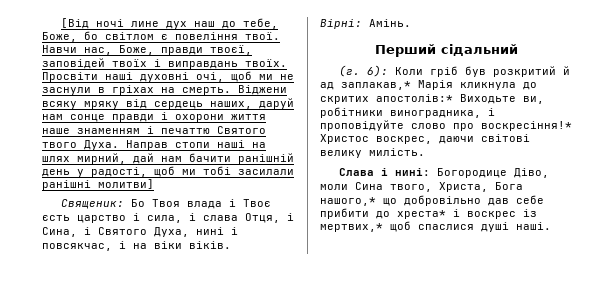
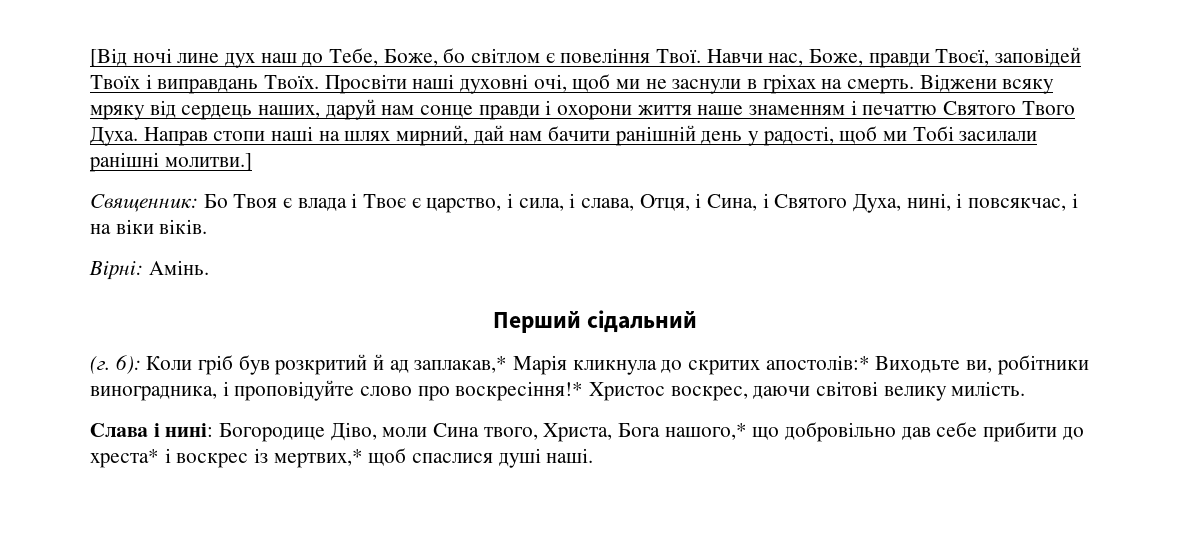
- [Від ночі лине дух наш до тебе, Боже, бо світлом є повеління твої.
+ [Від ночі лине дух наш до Тебе, Боже, бо світлом є повеління Твої.
- Навчи нас, Боже, правди твоєї, заповідей твоїх і виправдань твоїх.
+ Навчи нас, Боже, правди Твоєї, заповідей Твоїх і виправдань Твоїх.
- Віджени всяку мряку від сердець наших, даруй нам сонце правди і охорони життя наше знаменням і печаттю Святого твого Духа.
+ Віджени всяку мряку від сердець наших, даруй нам сонце правди і охорони життя наше знаменням і печаттю Святого Твого Духа.
- Направ стопи наші на шлях мирний, дай нам бачити ранішній день у радості, щоб ми тобі засилали ранішні молитви]
- Священик: Бо Твоя влада і Твоє єсть царство і сила, і слава Отця, і Сина, і Святого Духа, нині і повсякчас, і на віки віків.
+ Направ стопи наші на шлях мирний, дай нам бачити ранішній день у радості, щоб ми Тобі засилали ранішні молитви.]
+ Священник: Бо Твоя є влада і Твоє є царство, і сила, і слава, Отця, і Сина, і Святого Духа, нині, і повсякчас, і на віки віків.

